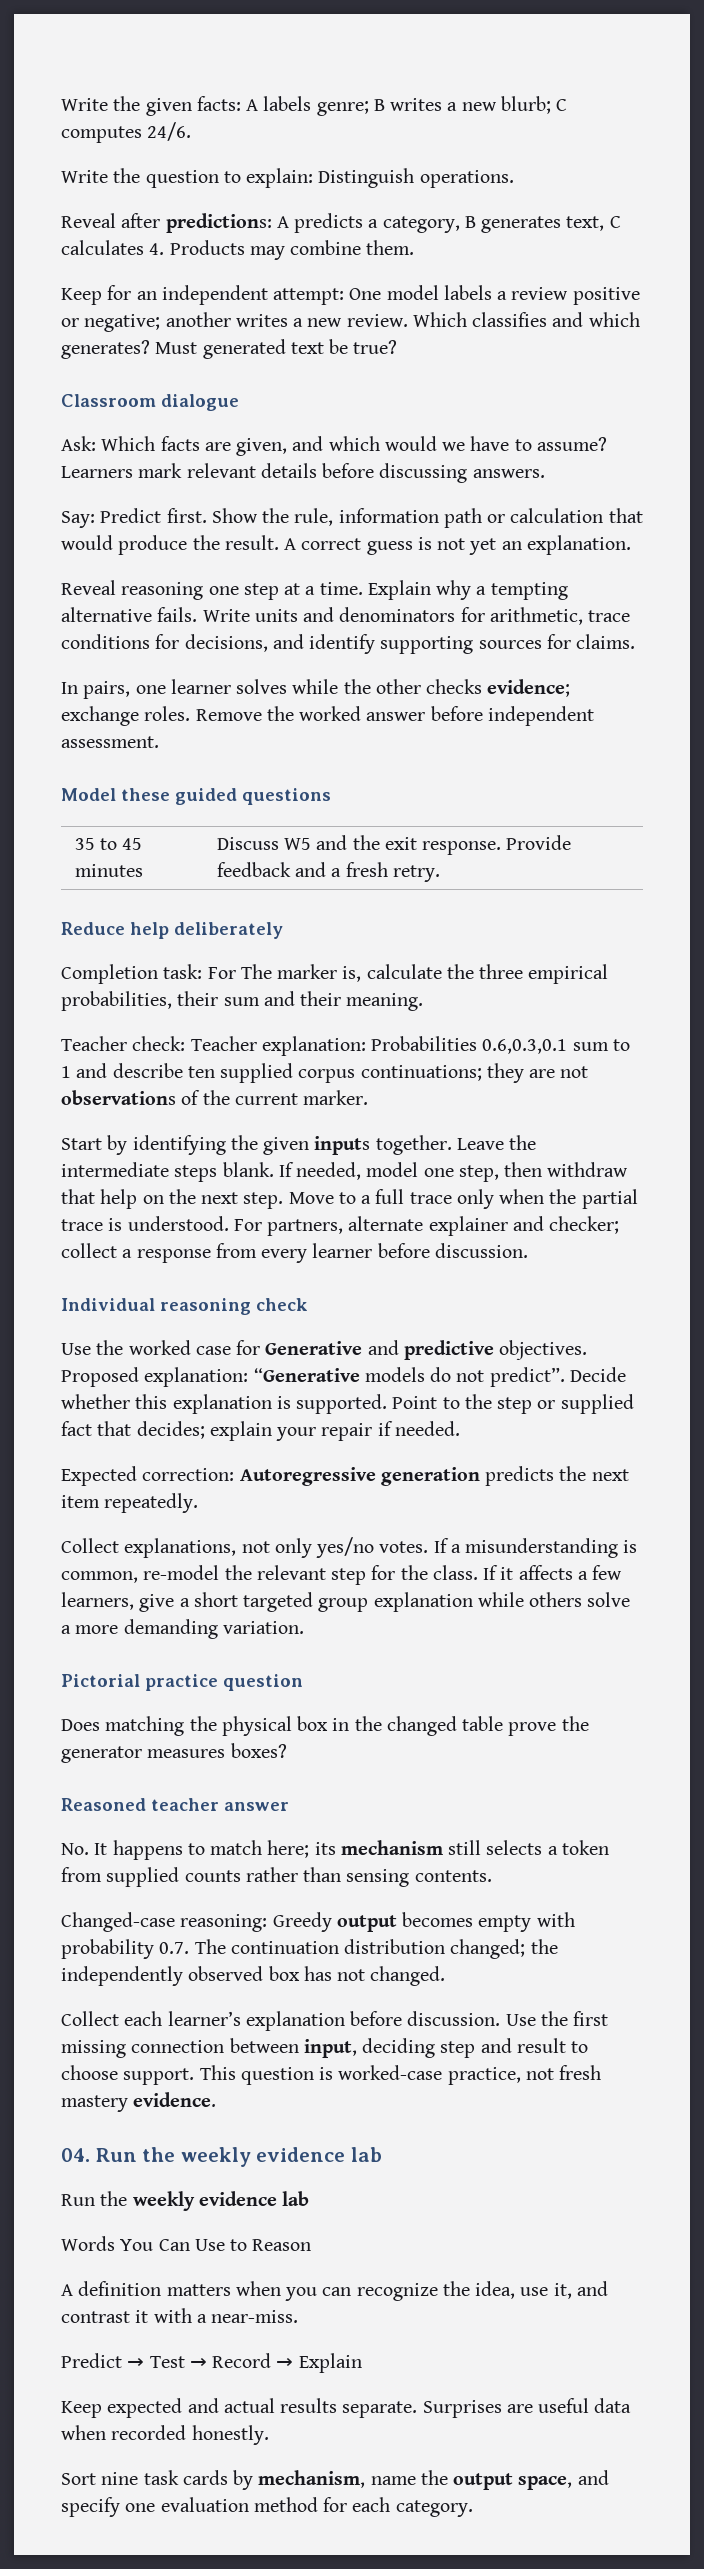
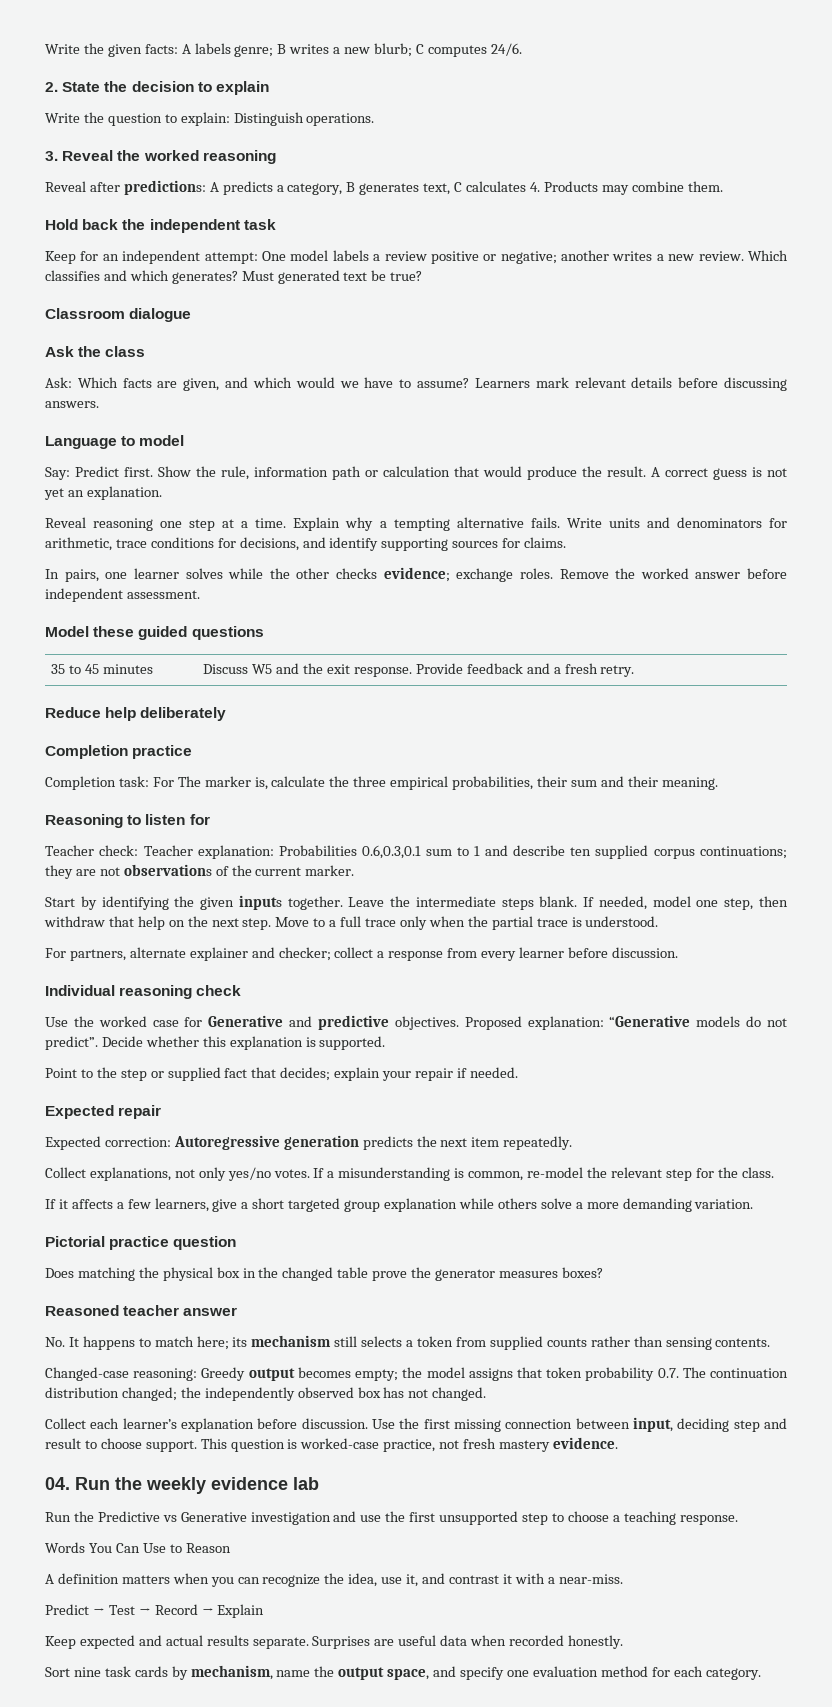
+ 2. State the decision to explain
+ 3. Reveal the worked reasoning
+ Hold back the independent task
+ Ask the class
+ Language to model
+ Completion practice
+ Reasoning to listen for
- Move to a full trace only when the partial trace is understood. For partners, alternate explainer and checker; collect a response from every learner before discussion.
+ Move to a full trace only when the partial trace is understood.
+ For partners, alternate explainer and checker; collect a response from every learner before discussion.
- Decide whether this explanation is supported. Point to the step or supplied fact that decides; explain your repair if needed.
+ Decide whether this explanation is supported.
+ Point to the step or supplied fact that decides; explain your repair if needed.
+ Expected repair
- If a misunderstanding is common, re-model the relevant step for the class. If it affects a few learners, give a short targeted group explanation while others solve a more demanding variation.
+ If a misunderstanding is common, re-model the relevant step for the class.
+ If it affects a few learners, give a short targeted group explanation while others solve a more demanding variation.
- Changed-case reasoning: Greedy output becomes empty with probability 0.7. The continuation distribution changed; the independently observed box has not changed.
+ Changed-case reasoning: Greedy output becomes empty; the model assigns that token probability 0.7. The continuation distribution changed; the independently observed box has not changed.
  04. Run the weekly evidence lab
- Run the weekly evidence lab
+ Run the Predictive vs Generative investigation and use the first unsupported step to choose a teaching response.

